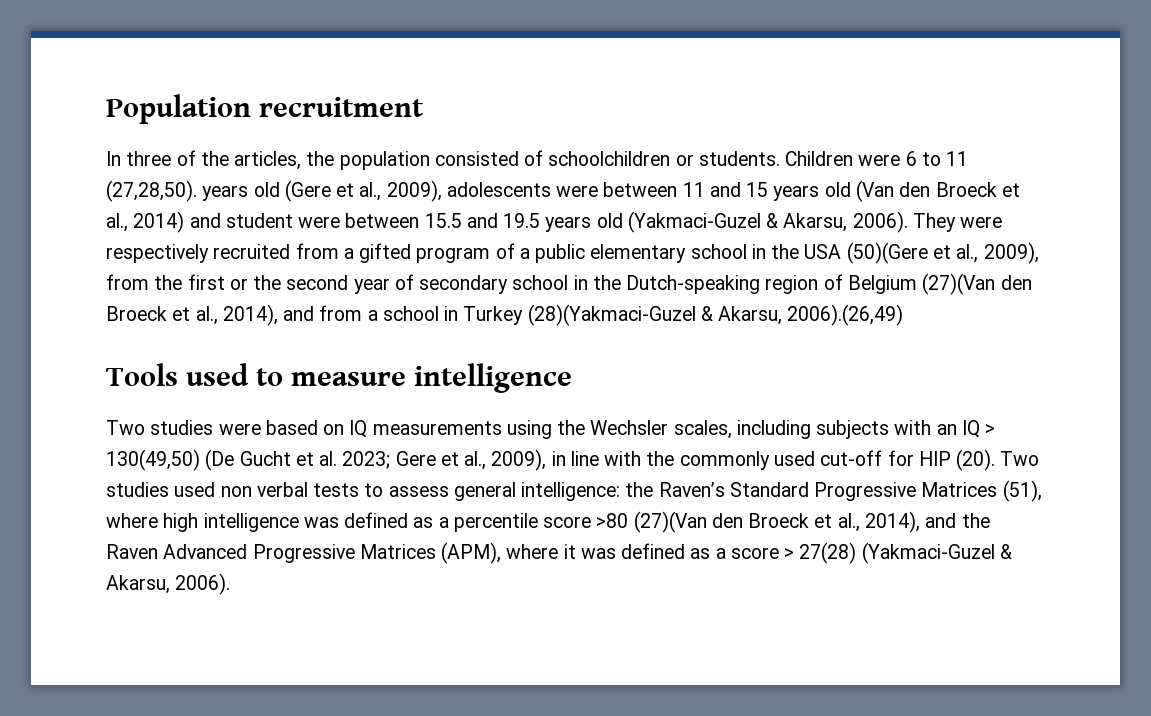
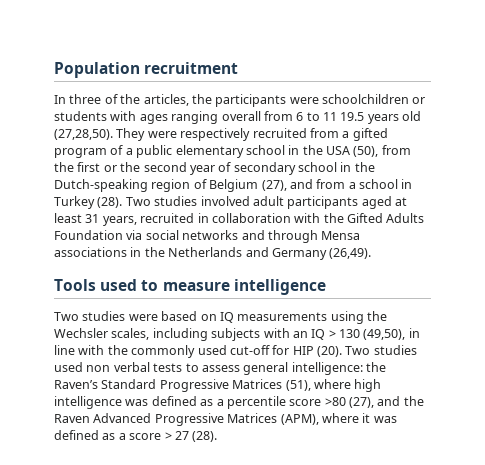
- In three of the articles, the population consisted of schoolchildren or students. Children were 6 to 11 (27,28,50). years old (Gere et al., 2009), adolescents were between 11 and 15 years old (Van den Broeck et al., 2014) and student were between 15.5 and 19.5 years old (Yakmaci‐Guzel & Akarsu, 2006).
+ In three of the articles, the participants were schoolchildren or students with ages ranging overall from 6 to 11 19.5 years old (27,28,50).
- They were respectively recruited from a gifted program of a public elementary school in the USA (50)(Gere et al., 2009), from the first or the second year of secondary school in the Dutch-speaking region of Belgium (27)(Van den Broeck et al., 2014), and from a school in Turkey (28)(Yakmaci‐Guzel & Akarsu, 2006).(26,49)
+ They were respectively recruited from a gifted program of a public elementary school in the USA (50), from the first or the second year of secondary school in the Dutch-speaking region of Belgium (27), and from a school in Turkey (28). Two studies involved adult participants aged at least 31 years, recruited in collaboration with the Gifted Adults Foundation via social networks and through Mensa associations in the Netherlands and Germany (26,49).
- Two studies were based on IQ measurements using the Wechsler scales, including subjects with an IQ > 130(49,50) (De Gucht et al. 2023; Gere et al., 2009), in line with the commonly used cut-off for HIP (20).
+ Two studies were based on IQ measurements using the Wechsler scales, including subjects with an IQ > 130 (49,50), in line with the commonly used cut-off for HIP (20).
- Two studies used non verbal tests to assess general intelligence: the Raven’s Standard Progressive Matrices (51), where high intelligence was defined as a percentile score >80 (27)(Van den Broeck et al., 2014), and the Raven Advanced Progressive Matrices (APM), where it was defined as a score > 27(28) (Yakmaci‐Guzel & Akarsu, 2006).
+ Two studies used non verbal tests to assess general intelligence: the Raven’s Standard Progressive Matrices (51), where high intelligence was defined as a percentile score >80 (27), and the Raven Advanced Progressive Matrices (APM), where it was defined as a score > 27 (28).

